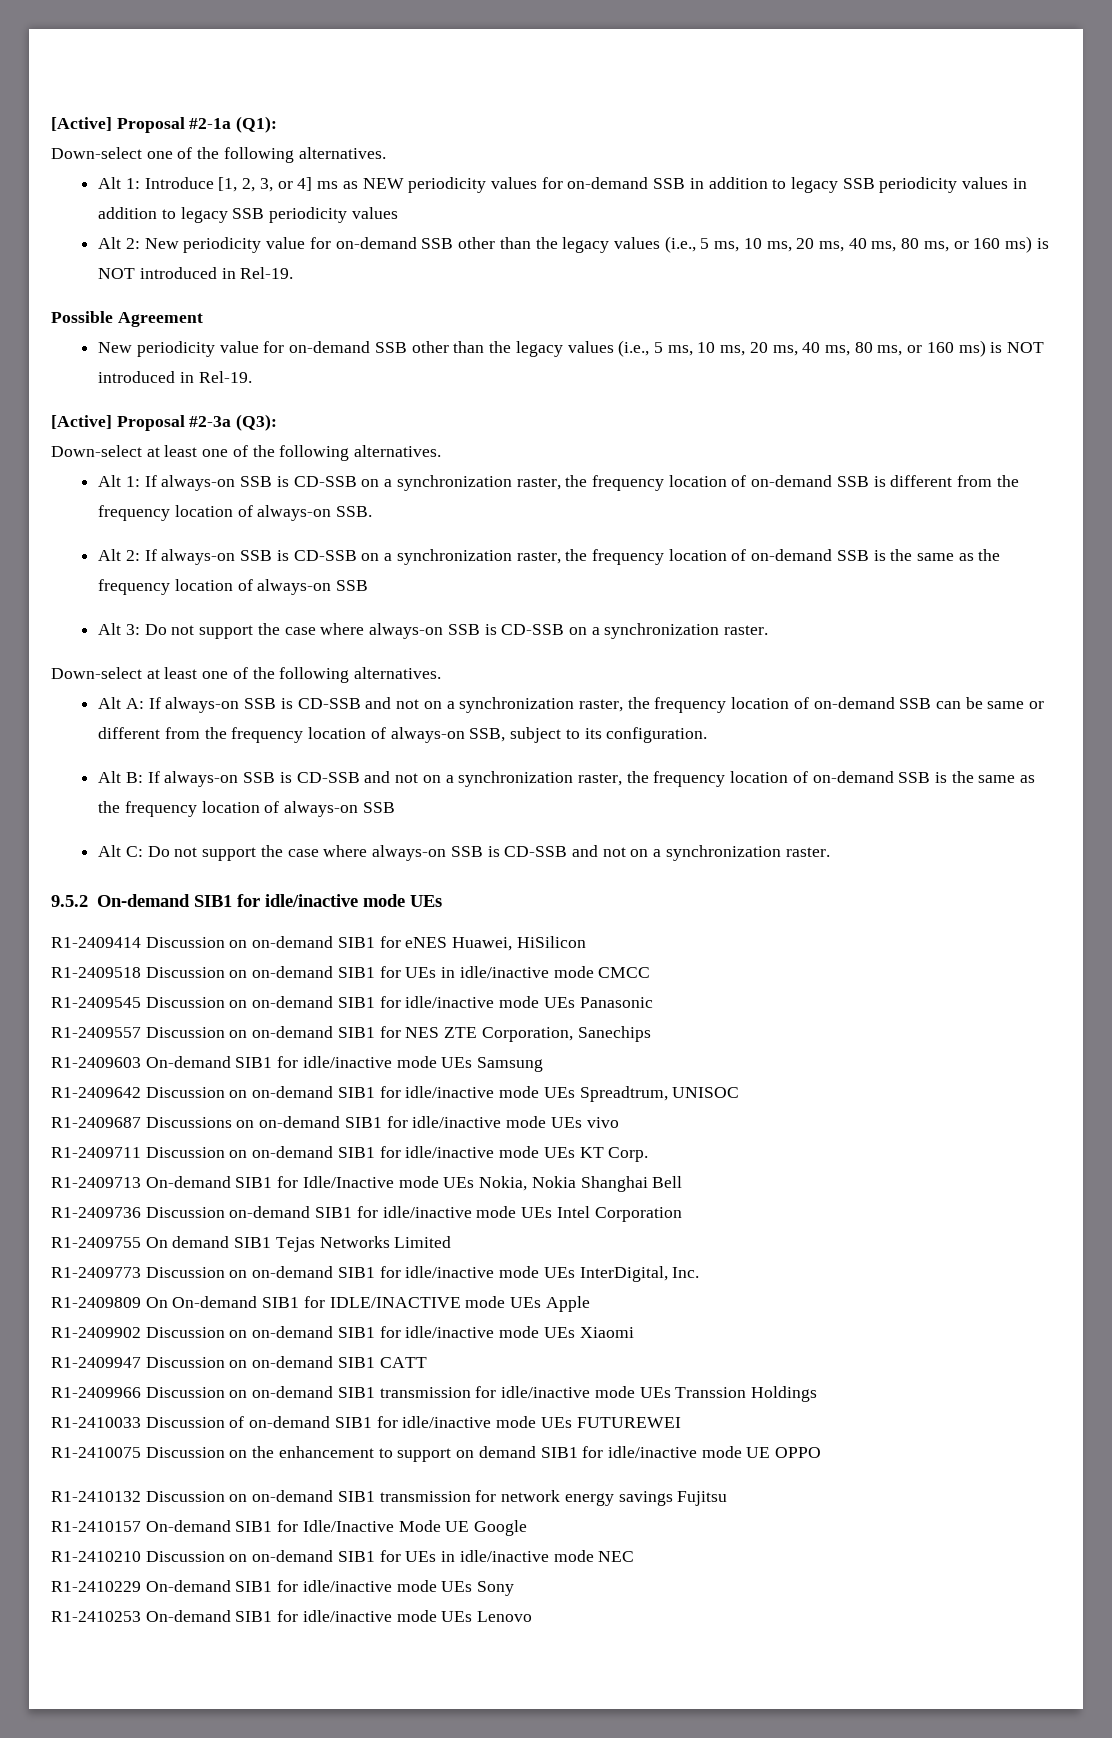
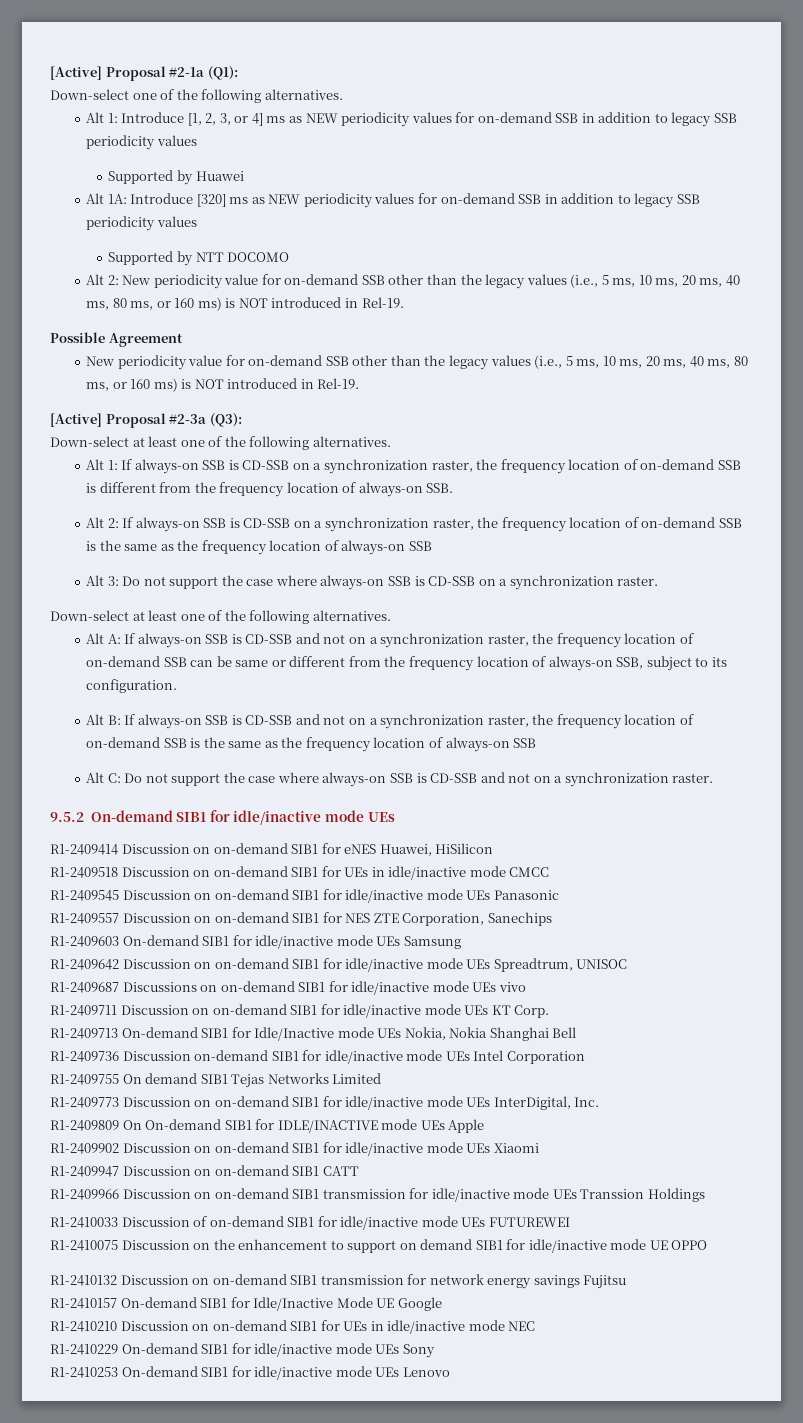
- Alt 1: Introduce [1, 2, 3, or 4] ms as NEW periodicity values for on-demand SSB in addition to legacy SSB periodicity values in addition to legacy SSB periodicity values
+ Alt 1: Introduce [1, 2, 3, or 4] ms as NEW periodicity values for on-demand SSB in addition to legacy SSB periodicity values
+ Supported by Huawei
+ Alt 1A: Introduce [320] ms as NEW periodicity values for on-demand SSB in addition to legacy SSB periodicity values
+ Supported by NTT DOCOMO

